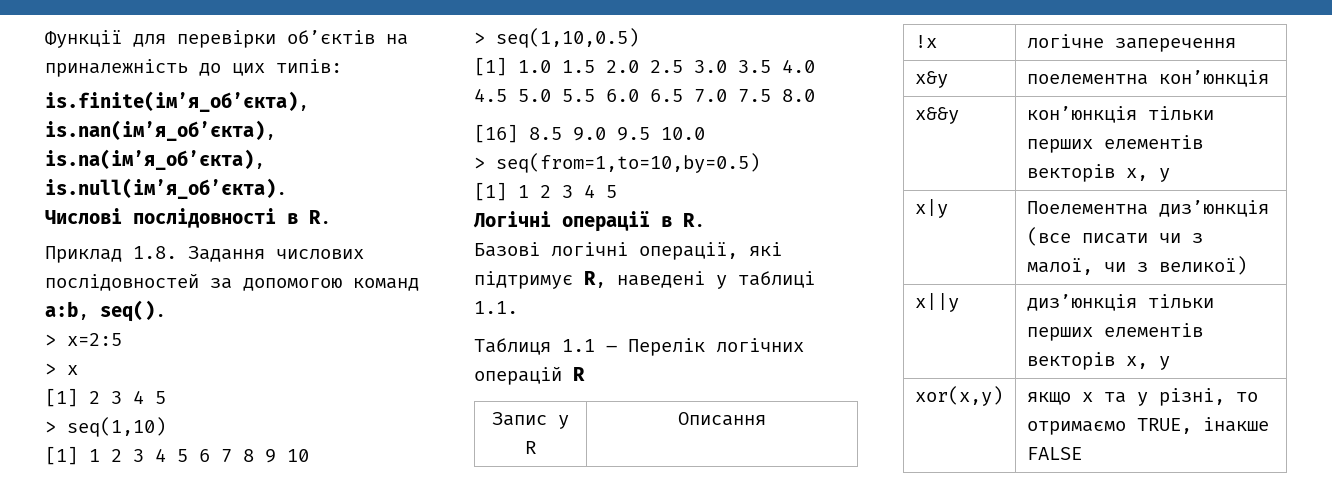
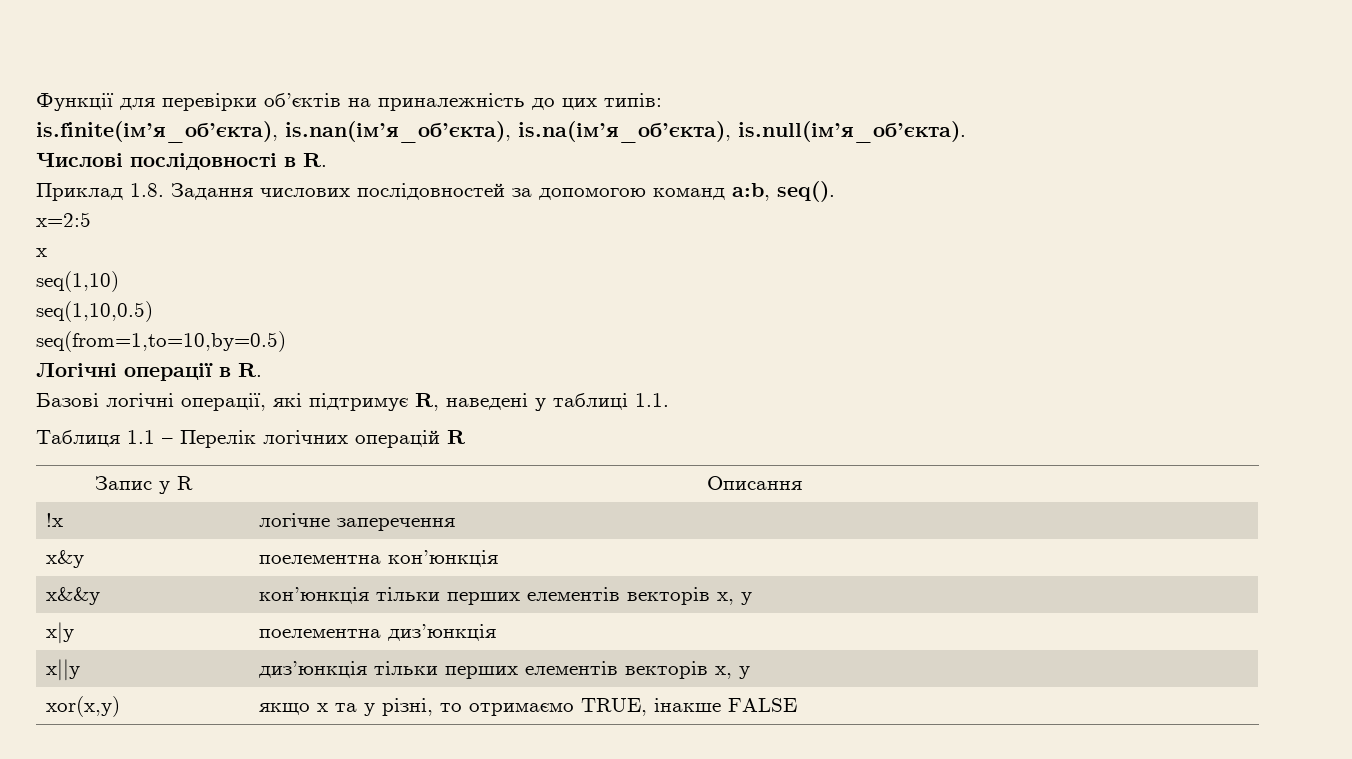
- > x=2:5
- > x
+ x=2:5
+ x
- [1] 2 3 4 5
- > seq(1,10)
- [1] 1 2 3 4 5 6 7 8 9 10
- > seq(1,10,0.5)
- [1] 1.0 1.5 2.0 2.5 3.0 3.5 4.0 4.5 5.0 5.5 6.0 6.5 7.0 7.5 8.0
- [16] 8.5 9.0 9.5 10.0
- > seq(from=1,to=10,by=0.5)
- [1] 1 2 3 4 5
+ seq(1,10)
+ seq(1,10,0.5)
+ seq(from=1,to=10,by=0.5)
- x|y | Поелементна диз’юнкція (все писати чи з малої, чи з великої)
+ x|y | поелементна диз’юнкція

